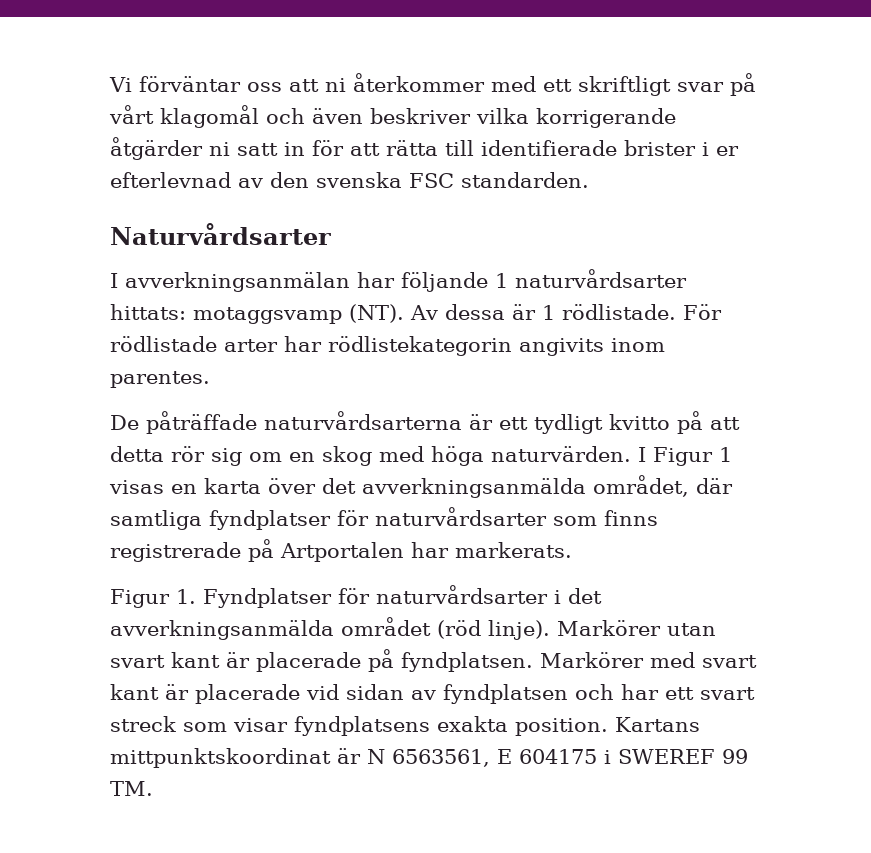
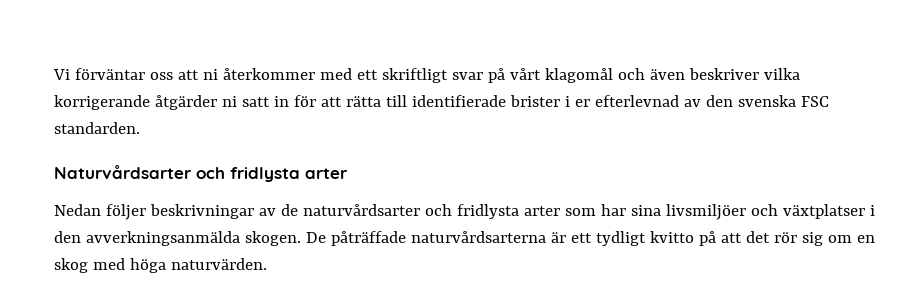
- Naturvårdsarter
- I avverkningsanmälan har följande 1 naturvårdsarter hittats: motaggsvamp (NT). Av dessa är 1 rödlistade. För rödlistade arter har rödlistekategorin angivits inom parentes.
- De påträffade naturvårdsarterna är ett tydligt kvitto på att detta rör sig om en skog med höga naturvärden. I Figur 1 visas en karta över det avverkningsanmälda området, där samtliga fyndplatser för naturvårdsarter som finns registrerade på Artportalen har markerats.
- Figur 1. Fyndplatser för naturvårdsarter i det avverkningsanmälda området (röd linje). Markörer utan svart kant är placerade på fyndplatsen. Markörer med svart kant är placerade vid sidan av fyndplatsen och har ett svart streck som visar fyndplatsens exakta position. Kartans mittpunktskoordinat är N 6563561, E 604175 i SWEREF 99 TM.
+ Naturvårdsarter och fridlysta arter
+ Nedan följer beskrivningar av de naturvårdsarter och fridlysta arter som har sina livsmiljöer och växtplatser i den avverkningsanmälda skogen. De påträffade naturvårdsarterna är ett tydligt kvitto på att det rör sig om en skog med höga naturvärden.

